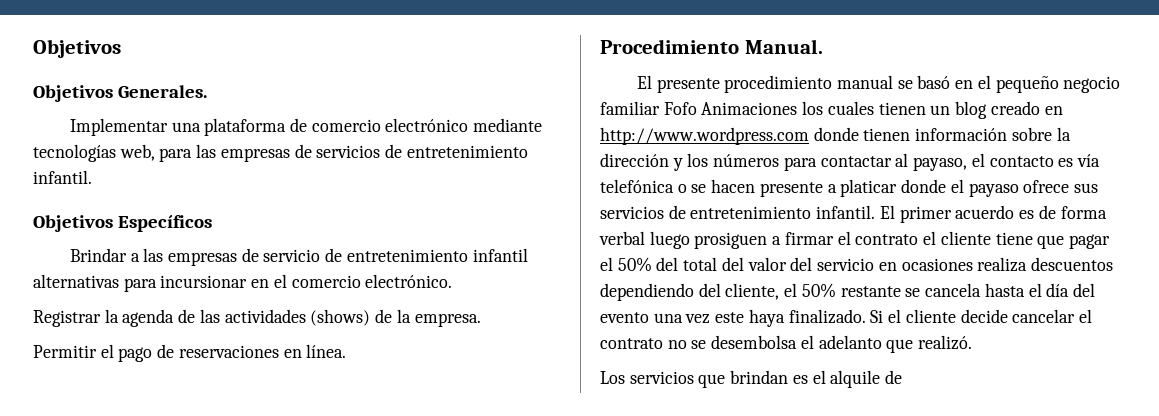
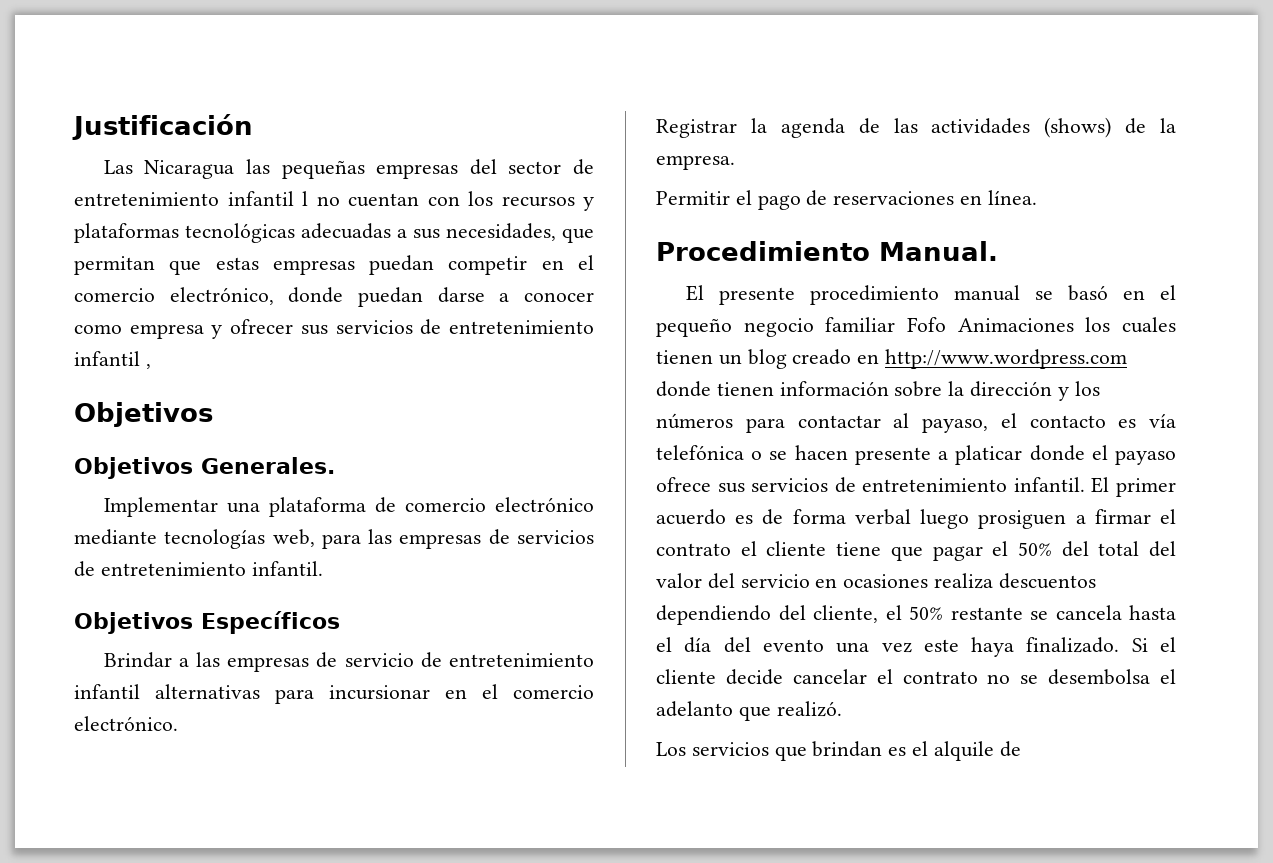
+ Justificación
+ Las Nicaragua las pequeñas empresas del sector de entretenimiento infantil l no cuentan con los recursos y plataformas tecnológicas adecuadas a sus necesidades, que permitan que estas empresas puedan competir en el comercio electrónico, donde puedan darse a conocer como empresa y ofrecer sus servicios de entretenimiento infantil ,

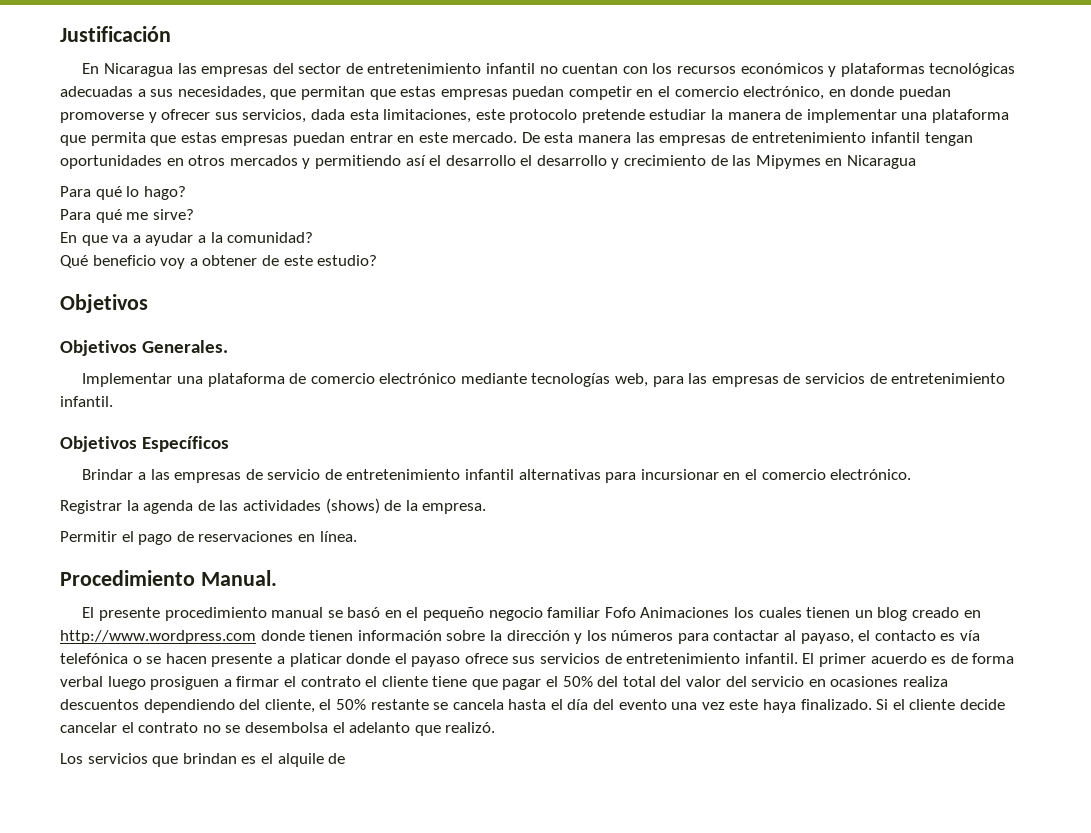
- Las Nicaragua las pequeñas empresas del sector de entretenimiento infantil l no cuentan con los recursos y plataformas tecnológicas adecuadas a sus necesidades, que permitan que estas empresas puedan competir en el comercio electrónico, donde puedan darse a conocer como empresa y ofrecer sus servicios de entretenimiento infantil ,
+ En Nicaragua las empresas del sector de entretenimiento infantil no cuentan con los recursos económicos y plataformas tecnológicas adecuadas a sus necesidades, que permitan que estas empresas puedan competir en el comercio electrónico, en donde puedan promoverse y ofrecer sus servicios, dada esta limitaciones, este protocolo pretende estudiar la manera de implementar una plataforma que permita que estas empresas puedan entrar en este mercado. De esta manera las empresas de entretenimiento infantil tengan oportunidades en otros mercados y permitiendo así el desarrollo el desarrollo y crecimiento de las Mipymes en Nicaragua
+ Para qué lo hago?
+ Para qué me sirve?
+ En que va a ayudar a la comunidad?
+ Qué beneficio voy a obtener de este estudio?

